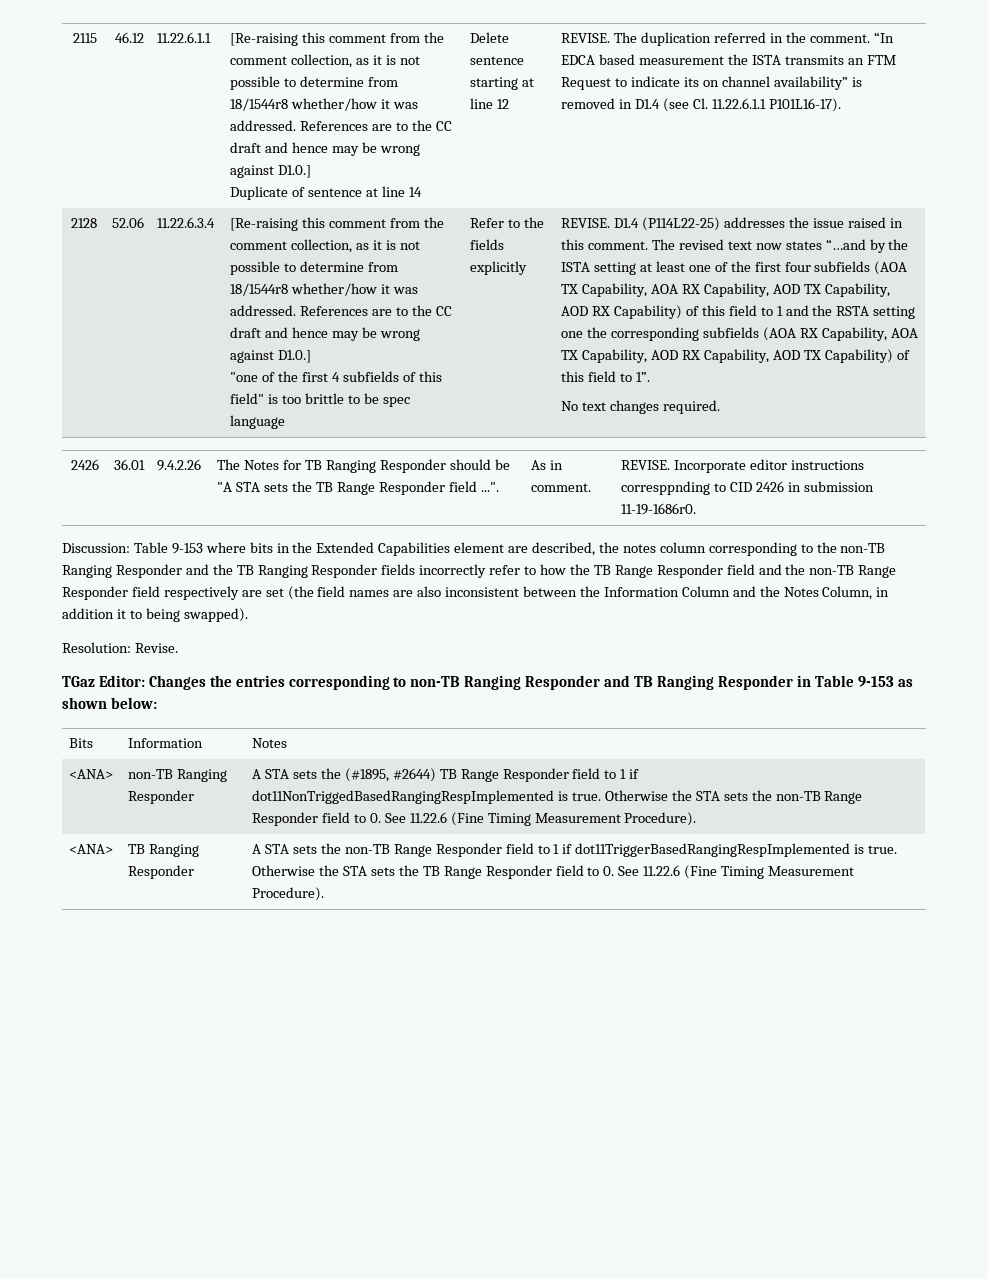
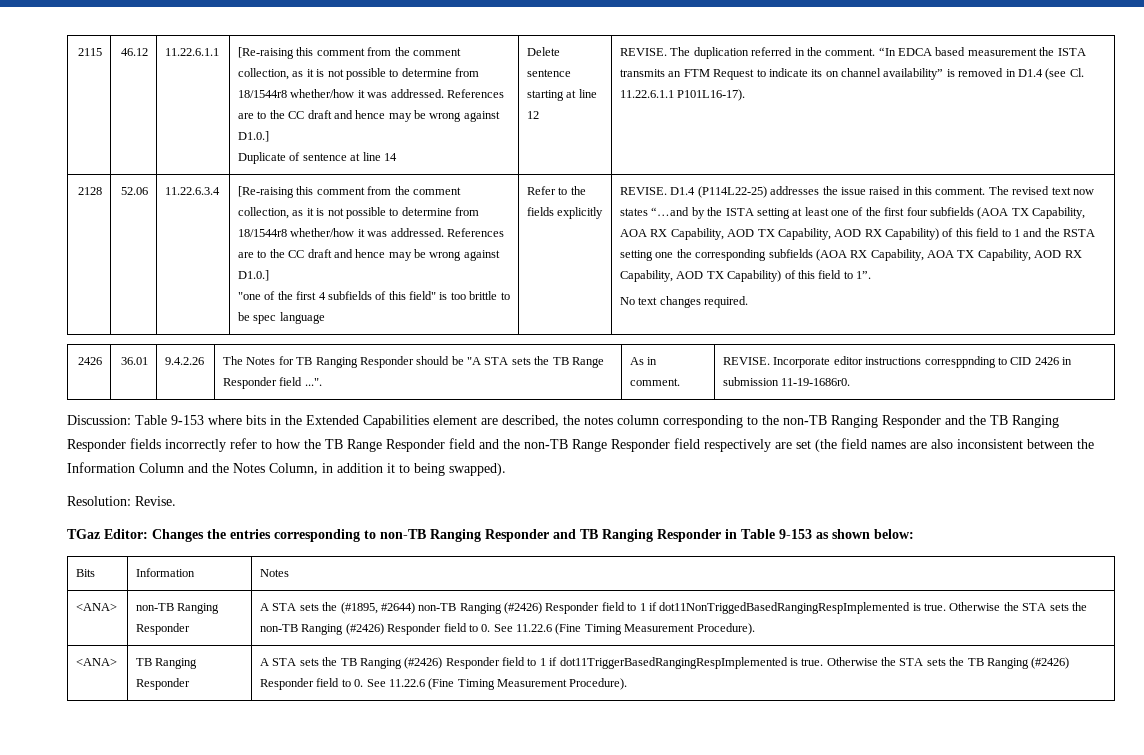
- <ANA> | non-TB Ranging Responder | A STA sets the (#1895, #2644) TB Range Responder field to 1 if dot11NonTriggedBasedRangingRespImplemented is true. Otherwise the STA sets the non-TB Range Responder field to 0. See 11.22.6 (Fine Timing Measurement Procedure).
+ <ANA> | non-TB Ranging Responder | A STA sets the (#1895, #2644) non-TB Ranging (#2426) Responder field to 1 if dot11NonTriggedBasedRangingRespImplemented is true. Otherwise the STA sets the non-TB Ranging (#2426) Responder field to 0. See 11.22.6 (Fine Timing Measurement Procedure).
- <ANA> | TB Ranging Responder | A STA sets the non-TB Range Responder field to 1 if dot11TriggerBasedRangingRespImplemented is true. Otherwise the STA sets the TB Range Responder field to 0. See 11.22.6 (Fine Timing Measurement Procedure).
+ <ANA> | TB Ranging Responder | A STA sets the TB Ranging (#2426) Responder field to 1 if dot11TriggerBasedRangingRespImplemented is true. Otherwise the STA sets the TB Ranging (#2426) Responder field to 0. See 11.22.6 (Fine Timing Measurement Procedure).

